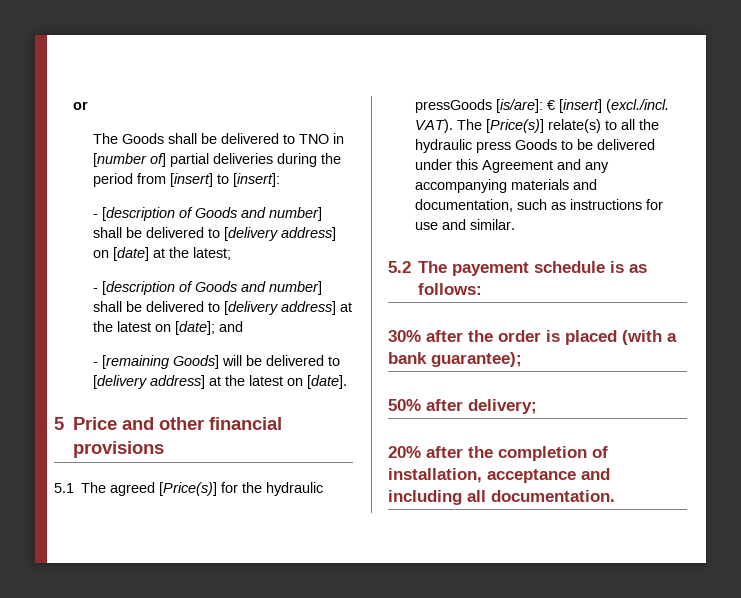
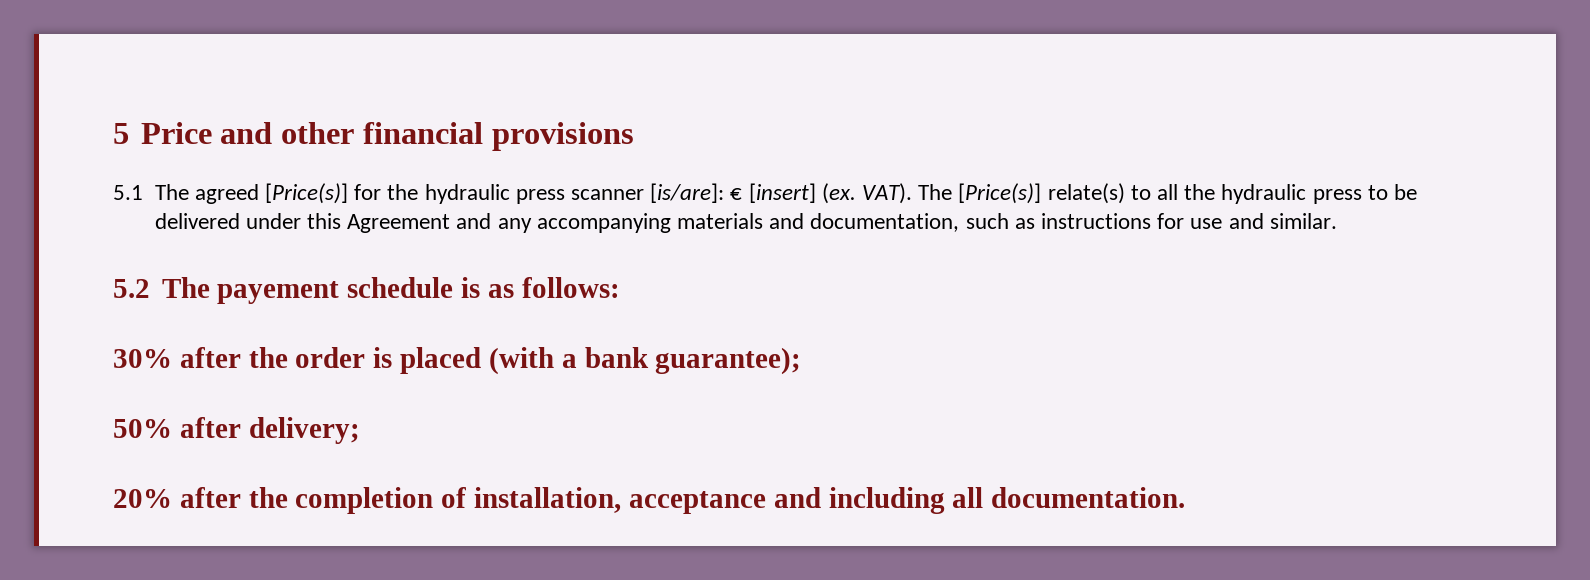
- or
- The Goods shall be delivered to TNO in [number of] partial deliveries during the period from [insert] to [insert]:
- - [description of Goods and number] shall be delivered to [delivery address] on [date] at the latest;
- - [description of Goods and number] shall be delivered to [delivery address] at the latest on [date]; and
- - [remaining Goods] will be delivered to [delivery address] at the latest on [date].
- 5.1 The agreed [Price(s)] for the hydraulic pressGoods [is/are]: € [insert] (excl./incl. VAT).
+ 5.1 The agreed [Price(s)] for the hydraulic press scanner [is/are]: € [insert] (ex. VAT).
- The [Price(s)] relate(s) to all the hydraulic press Goods to be delivered under this Agreement and any accompanying materials and documentation, such as instructions for use and similar.
+ The [Price(s)] relate(s) to all the hydraulic press to be delivered under this Agreement and any accompanying materials and documentation, such as instructions for use and similar.

